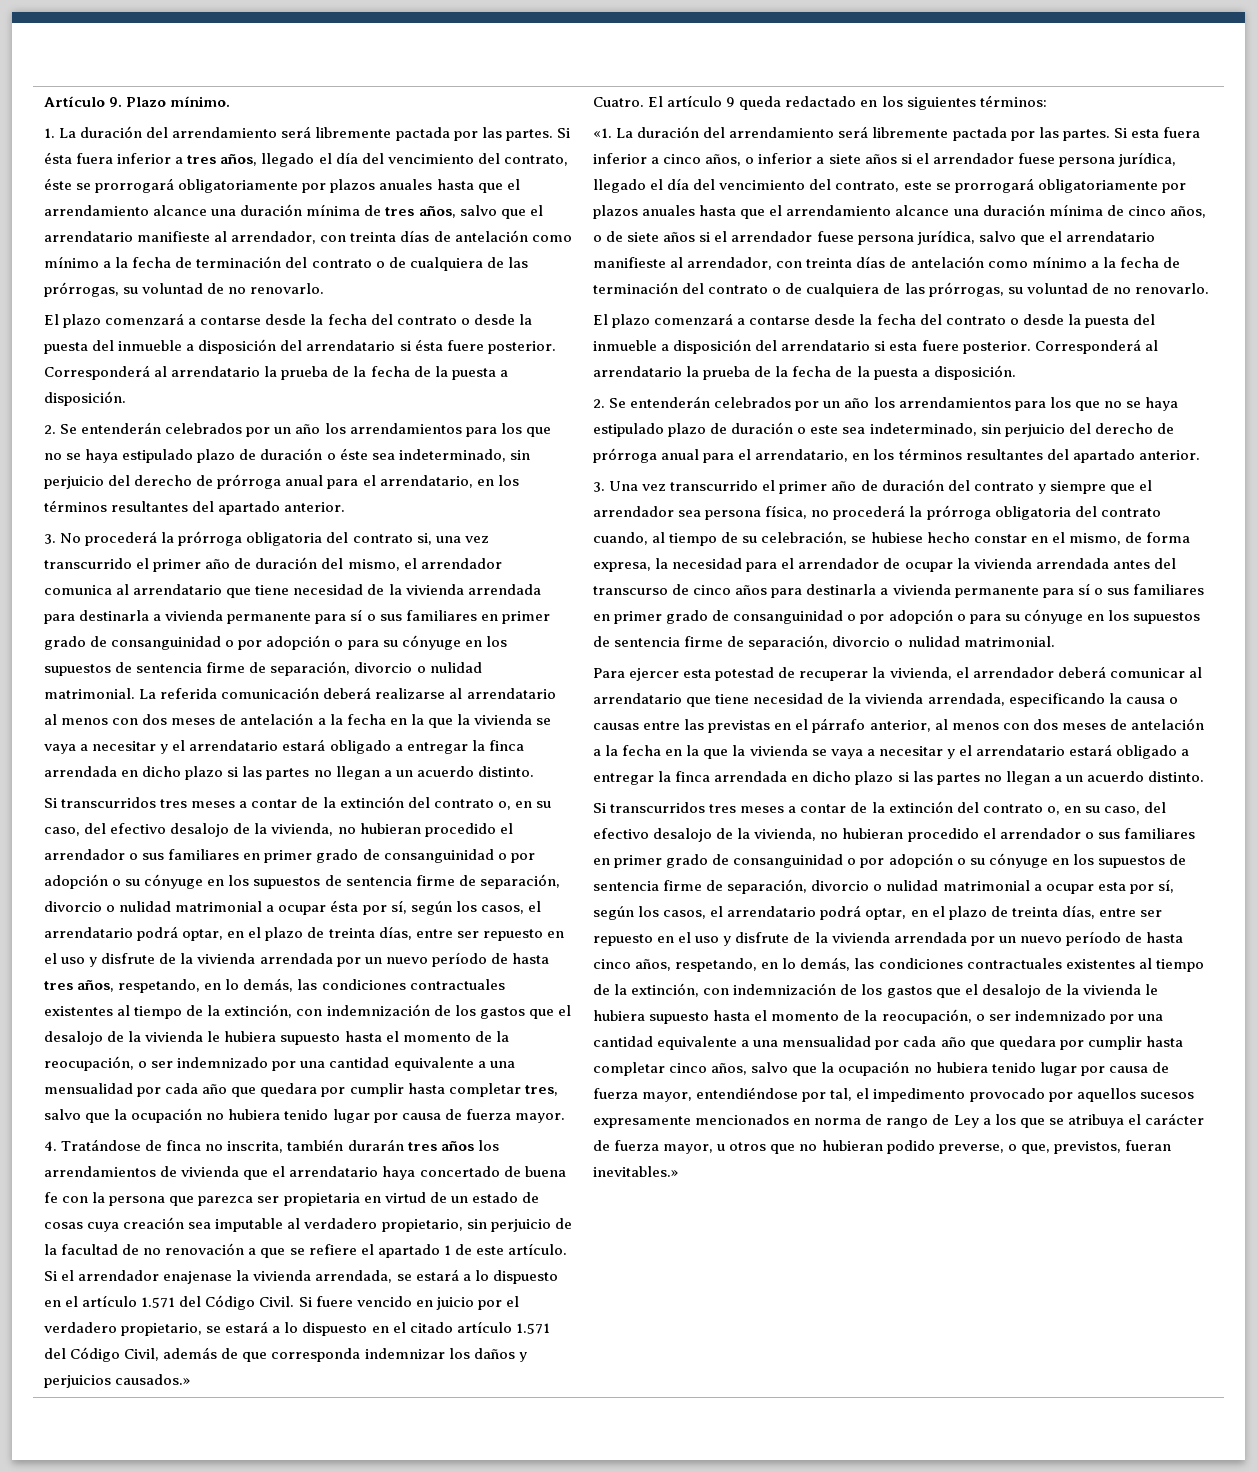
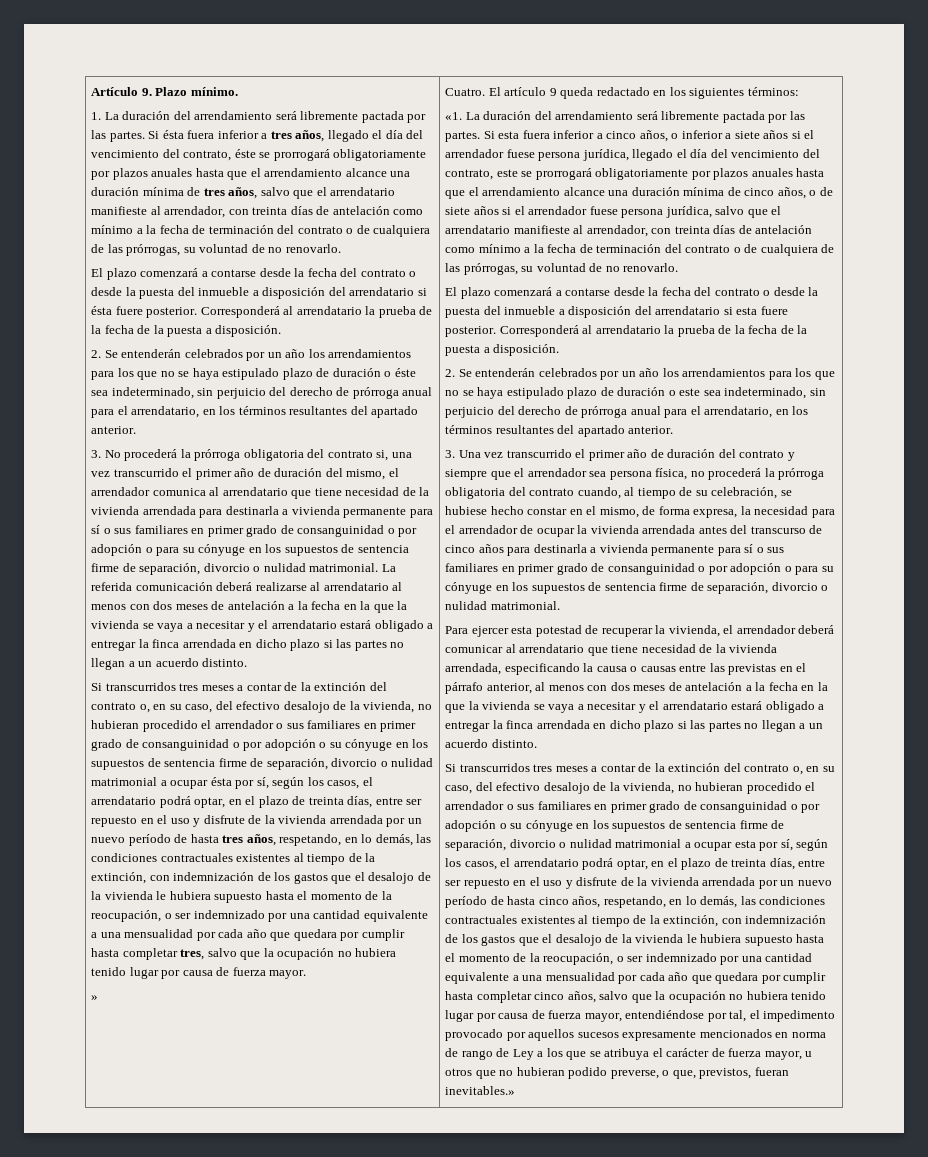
- 4. Tratándose de finca no inscrita, también durarán tres años los arrendamientos de vivienda que el arrendatario haya concertado de buena fe con la persona que parezca ser propietaria en virtud de un estado de cosas cuya creación sea imputable al verdadero propietario, sin perjuicio de la facultad de no renovación a que se refiere el apartado 1 de este artículo. Si el arrendador enajenase la vivienda arrendada, se estará a lo dispuesto en el artículo 1.571 del Código Civil. Si fuere vencido en juicio por el verdadero propietario, se estará a lo dispuesto en el citado artículo 1.571 del Código Civil, además de que corresponda indemnizar los daños y perjuicios causados.»
+ »

